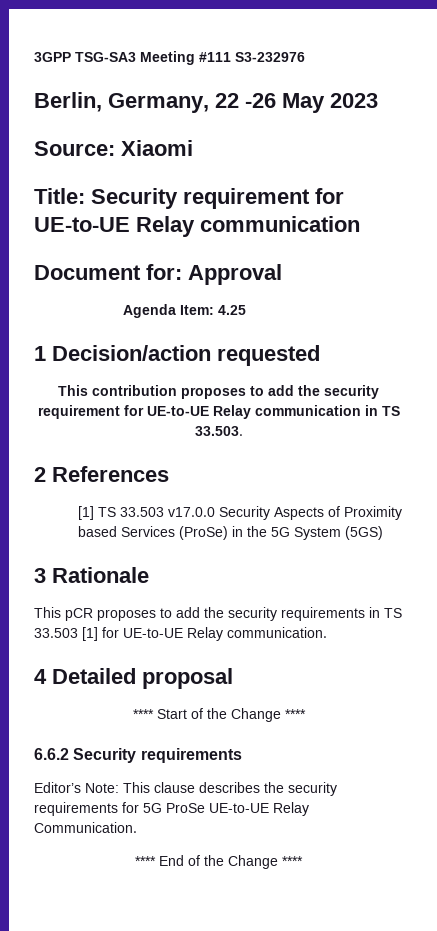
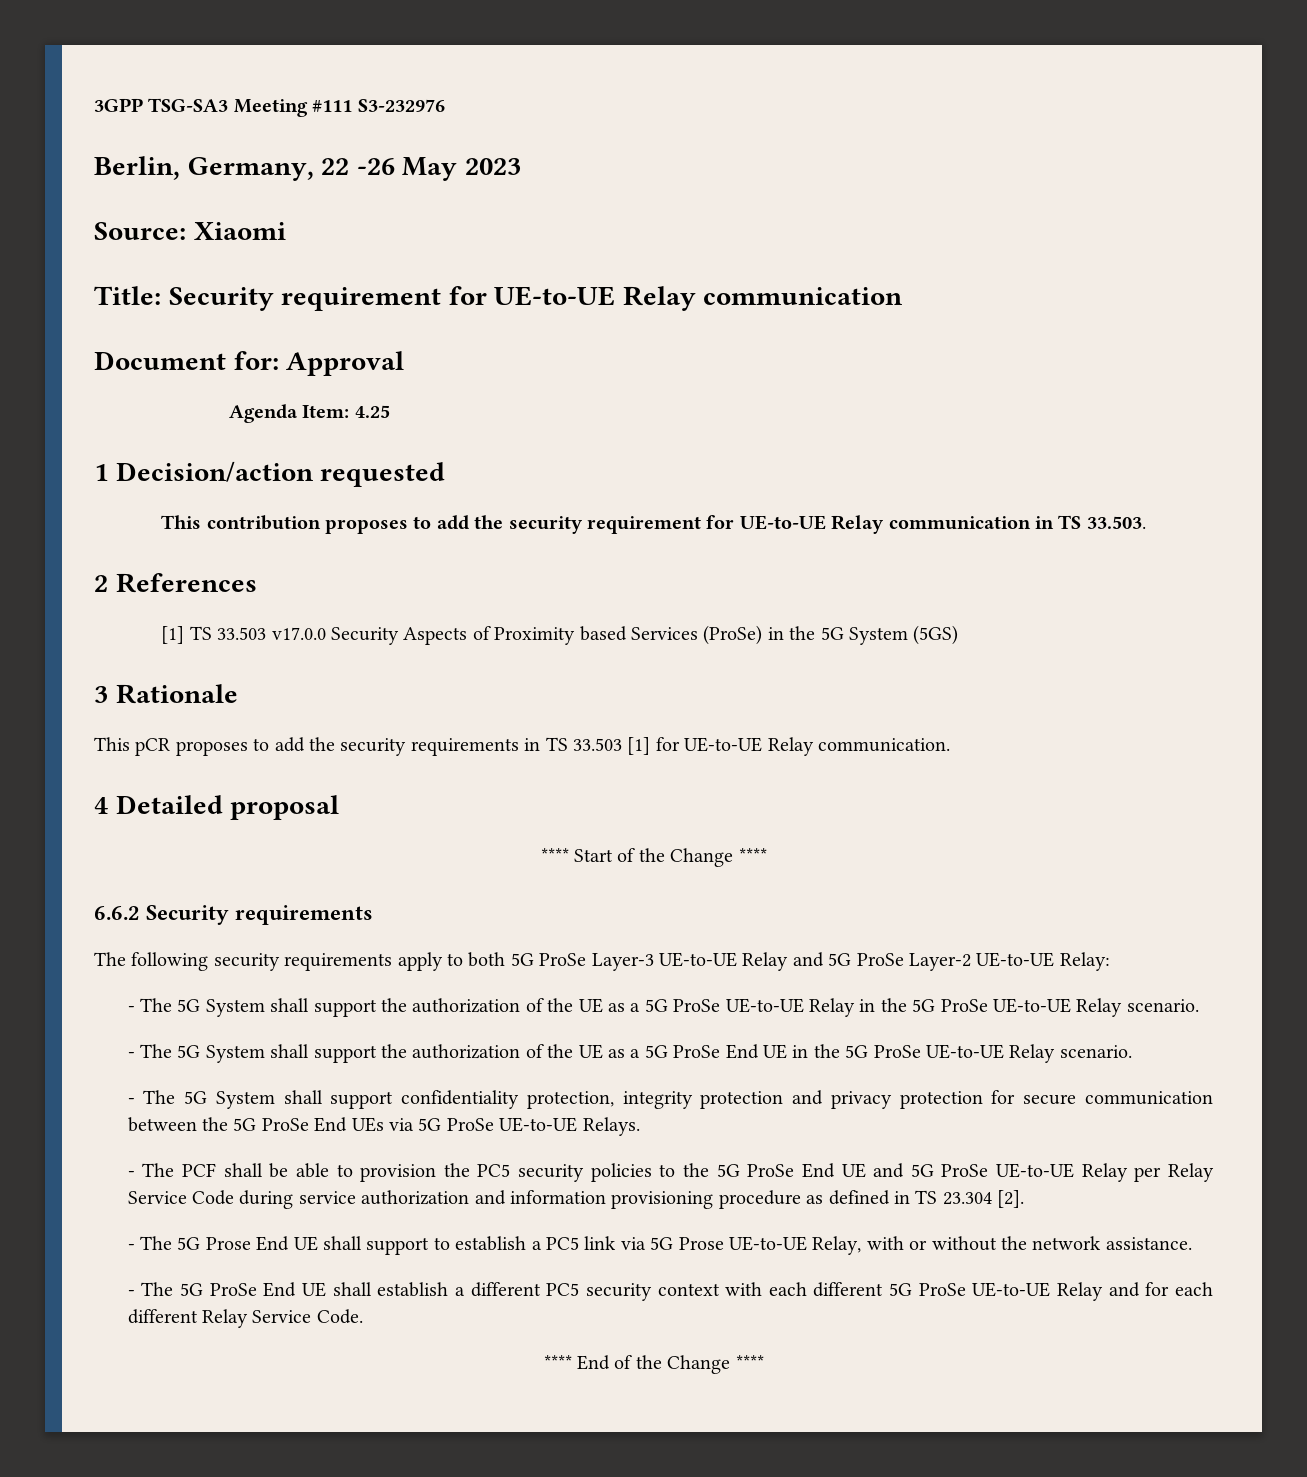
- Editor’s Note: This clause describes the security requirements for 5G ProSe UE-to-UE Relay Communication.
+ The following security requirements apply to both 5G ProSe Layer-3 UE-to-UE Relay and 5G ProSe Layer-2 UE-to-UE Relay:
+ - The 5G System shall support the authorization of the UE as a 5G ProSe UE-to-UE Relay in the 5G ProSe UE-to-UE Relay scenario.
+ - The 5G System shall support the authorization of the UE as a 5G ProSe End UE in the 5G ProSe UE-to-UE Relay scenario.
+ - The 5G System shall support confidentiality protection, integrity protection and privacy protection for secure communication between the 5G ProSe End UEs via 5G ProSe UE-to-UE Relays.
+ - The PCF shall be able to provision the PC5 security policies to the 5G ProSe End UE and 5G ProSe UE-to-UE Relay per Relay Service Code during service authorization and information provisioning procedure as defined in TS 23.304 [2].
+ - The 5G Prose End UE shall support to establish a PC5 link via 5G Prose UE-to-UE Relay, with or without the network assistance.
+ - The 5G ProSe End UE shall establish a different PC5 security context with each different 5G ProSe UE-to-UE Relay and for each different Relay Service Code.

